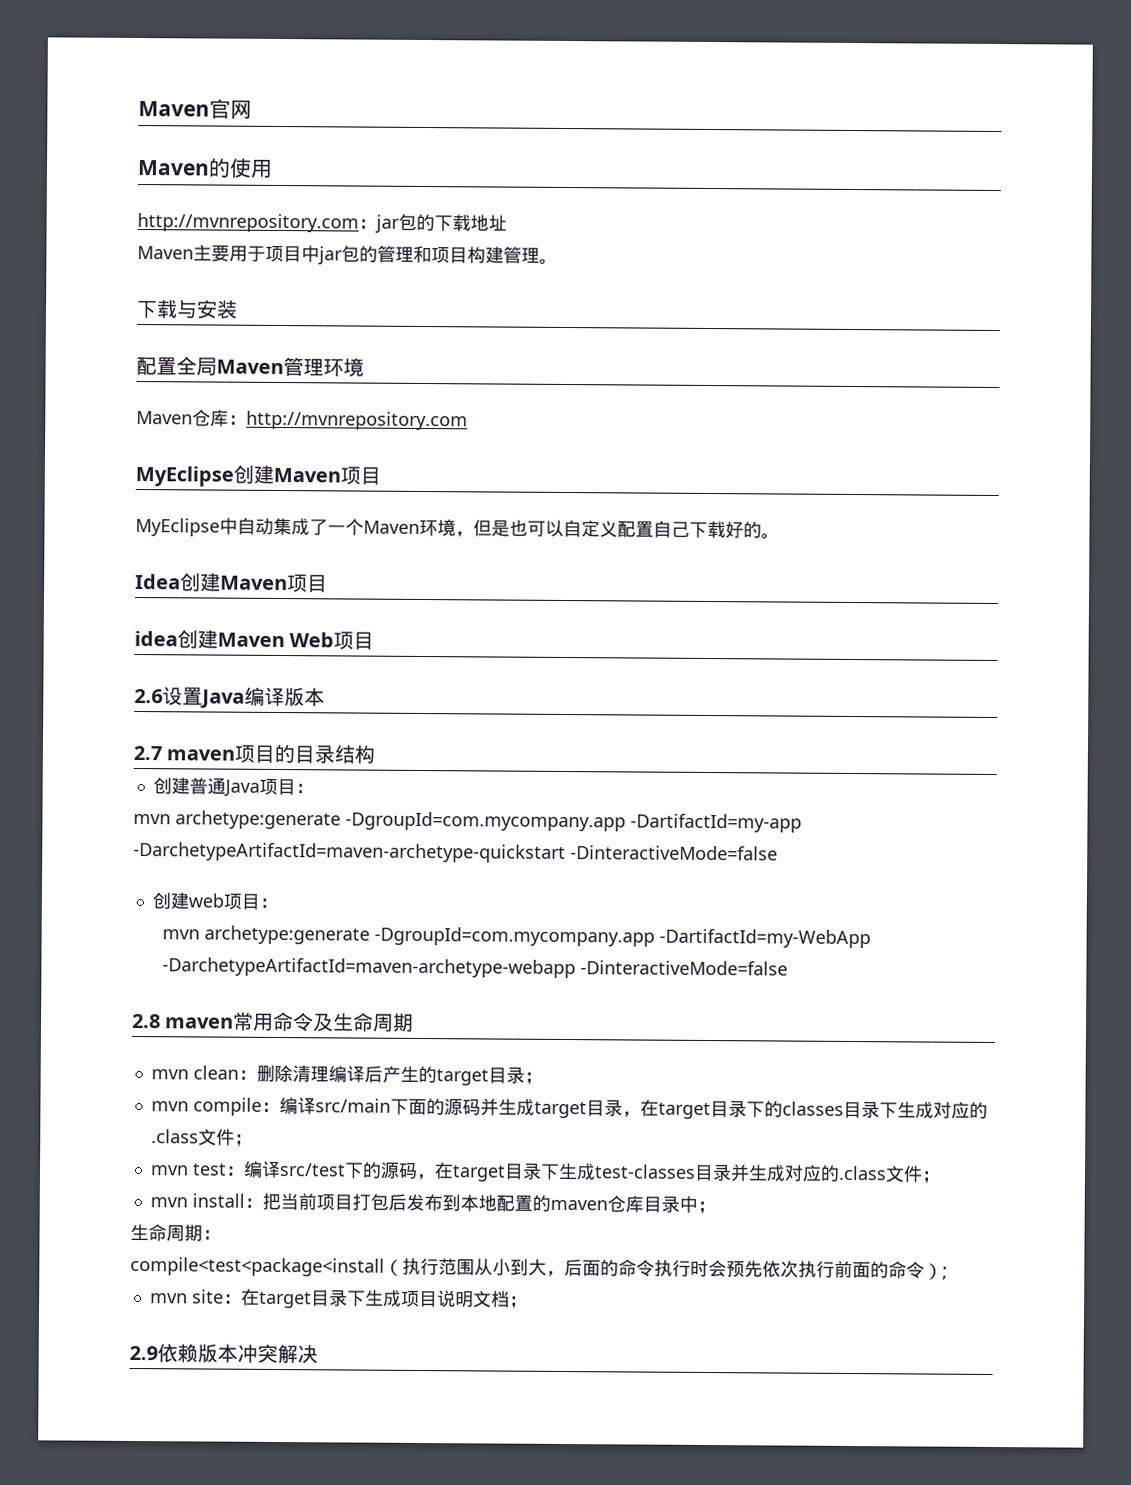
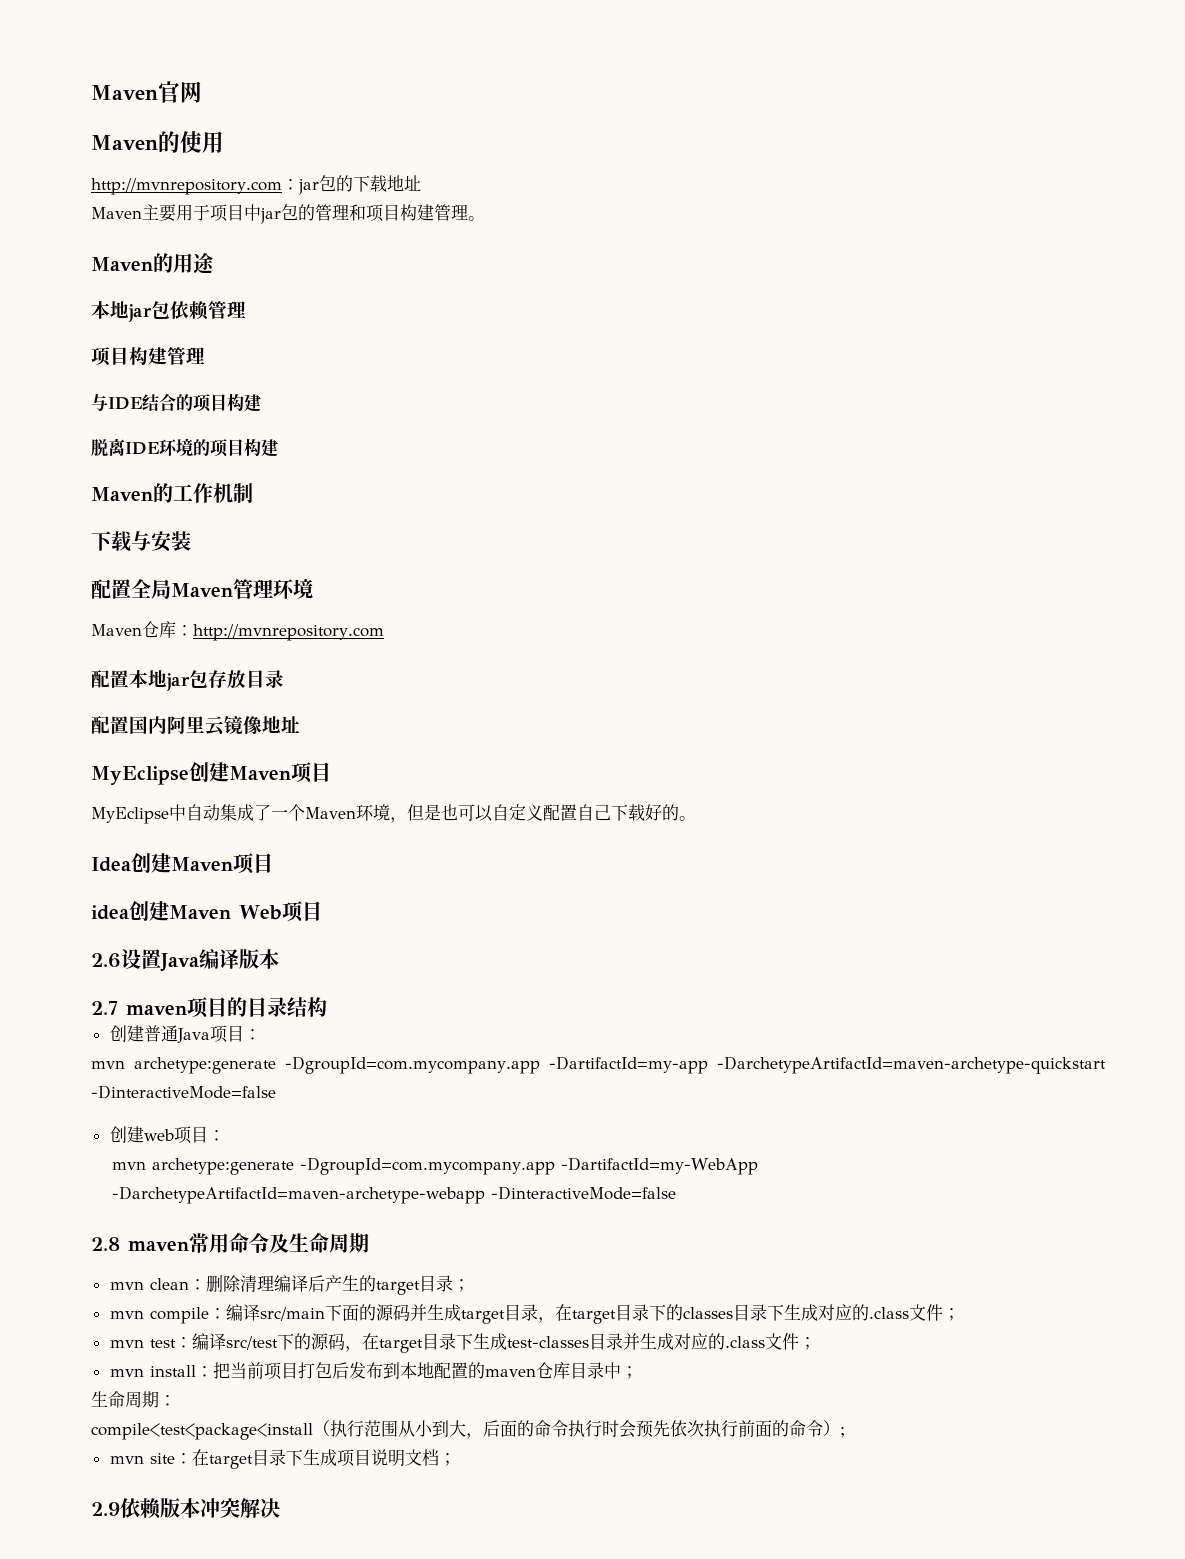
+ Maven的用途
+ 本地jar包依赖管理
+ 项目构建管理
+ 与IDE结合的项目构建
+ 脱离IDE环境的项目构建
+ Maven的工作机制
+ 配置本地jar包存放目录
+ 配置国内阿里云镜像地址

